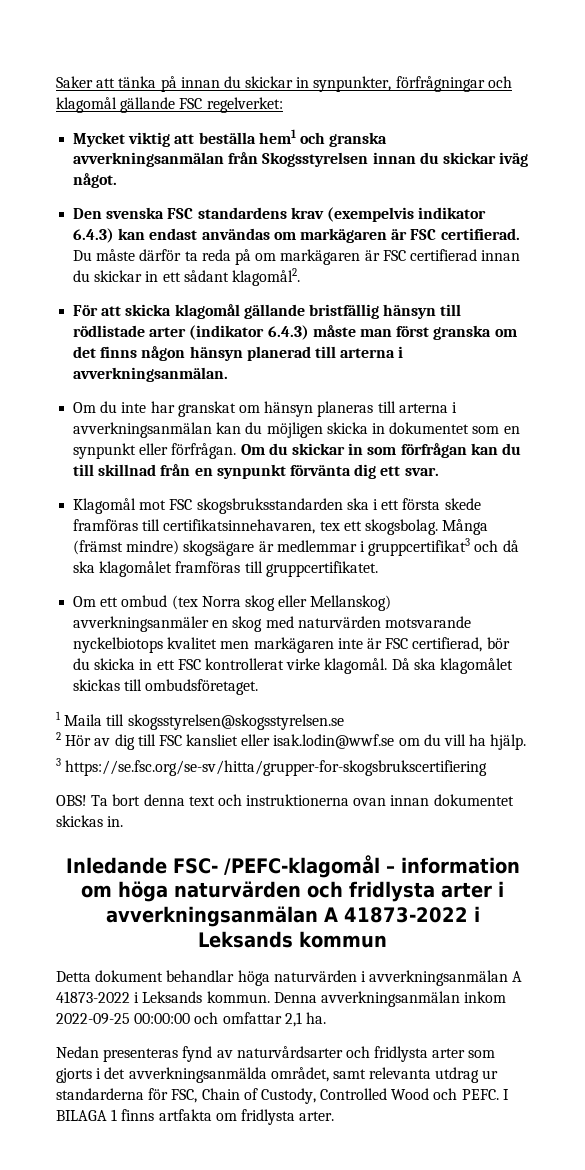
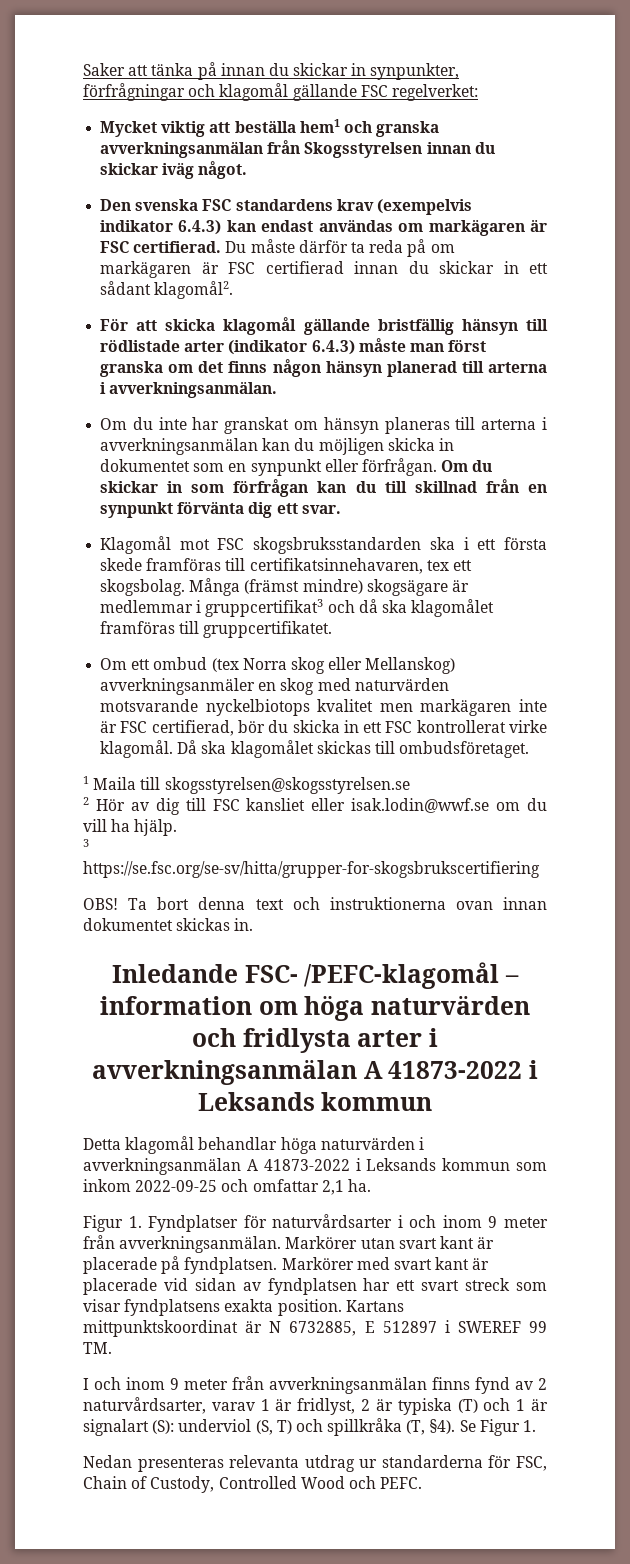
- Detta dokument behandlar höga naturvärden i avverkningsanmälan A 41873-2022 i Leksands kommun. Denna avverkningsanmälan inkom 2022-09-25 00:00:00 och omfattar 2,1 ha.
+ Detta klagomål behandlar höga naturvärden i avverkningsanmälan A 41873-2022 i Leksands kommun som inkom 2022-09-25 och omfattar 2,1 ha.
- Nedan presenteras fynd av naturvårdsarter och fridlysta arter som gjorts i det avverkningsanmälda området, samt relevanta utdrag ur standarderna för FSC, Chain of Custody, Controlled Wood och PEFC. I BILAGA 1 finns artfakta om fridlysta arter.
+ Figur 1. Fyndplatser för naturvårdsarter i och inom 9 meter från avverkningsanmälan. Markörer utan svart kant är placerade på fyndplatsen. Markörer med svart kant är placerade vid sidan av fyndplatsen har ett svart streck som visar fyndplatsens exakta position. Kartans mittpunktskoordinat är N 6732885, E 512897 i SWEREF 99 TM.
+ I och inom 9 meter från avverkningsanmälan finns fynd av 2 naturvårdsarter, varav 1 är fridlyst, 2 är typiska (T) och 1 är signalart (S): underviol (S, T) och spillkråka (T, §4). Se Figur 1.
+ Nedan presenteras relevanta utdrag ur standarderna för FSC, Chain of Custody, Controlled Wood och PEFC.

